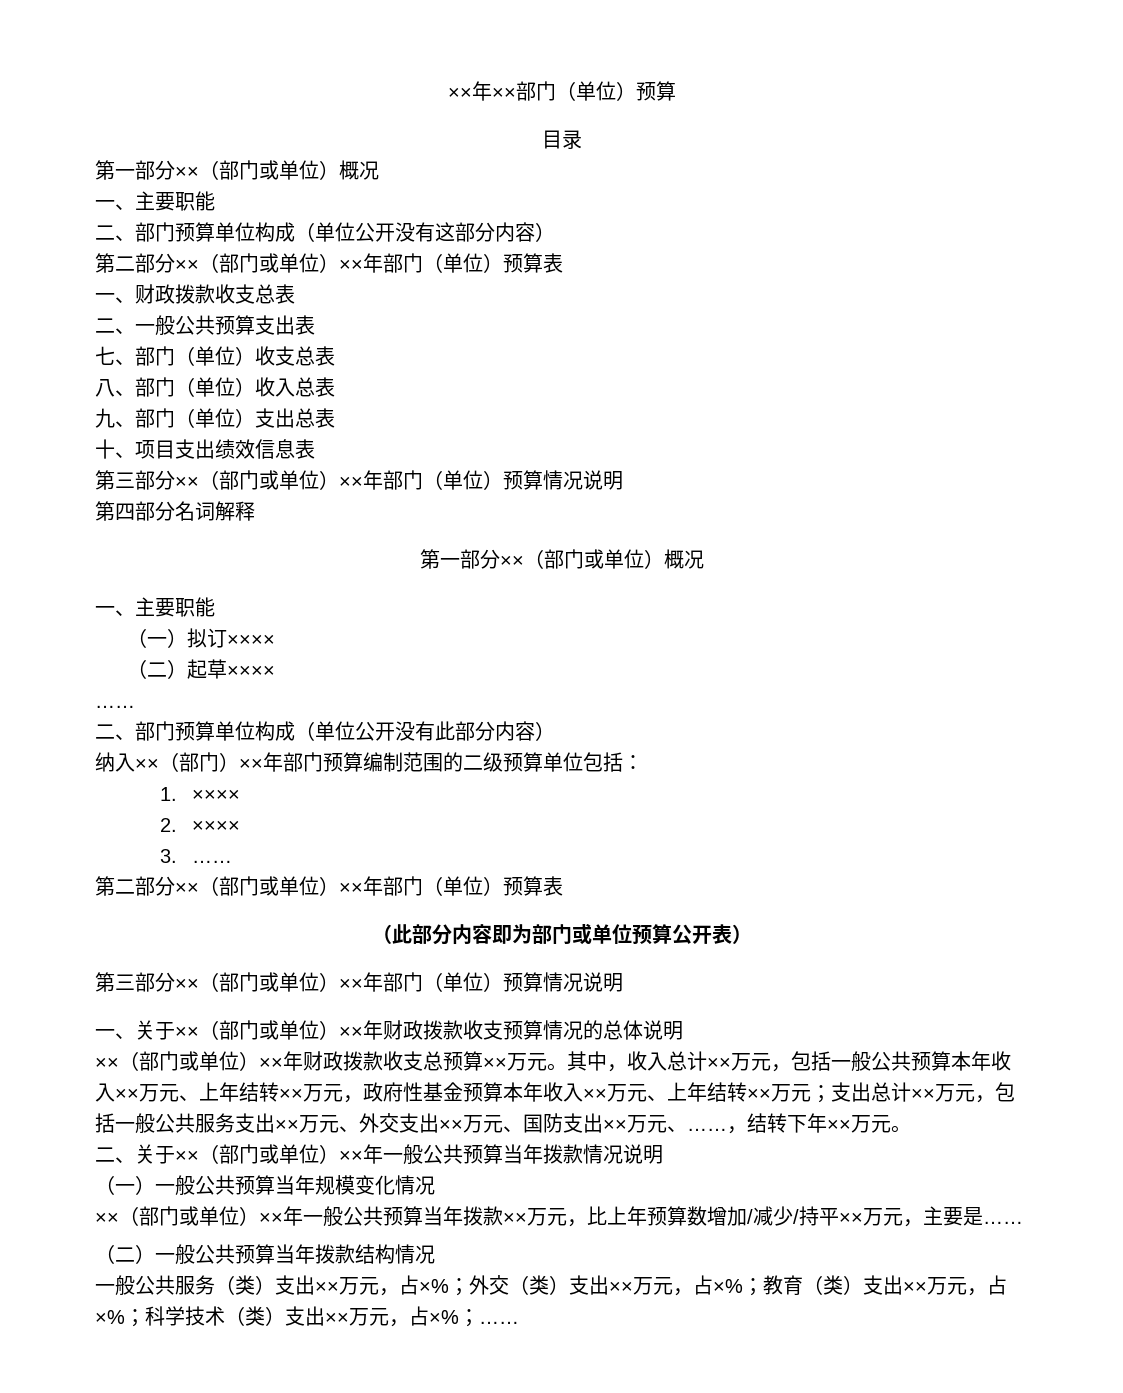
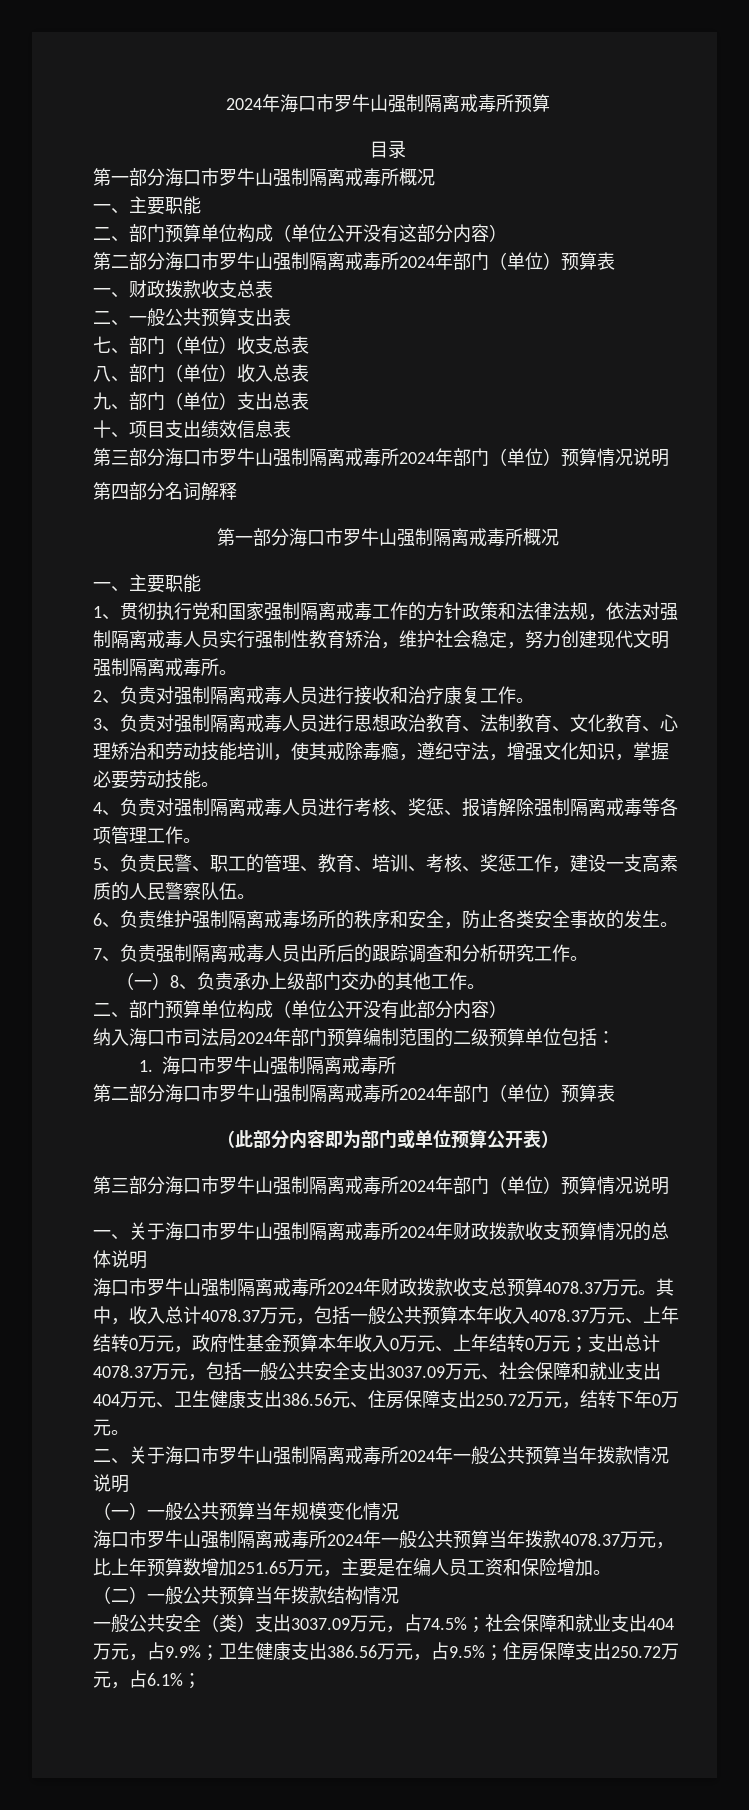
- ××年××部门（单位）预算
+ 2024年海口市罗牛山强制隔离戒毒所预算
  目录
- 第一部分××（部门或单位）概况
+ 第一部分海口市罗牛山强制隔离戒毒所概况
  二、部门预算单位构成（单位公开没有这部分内容）
- 第二部分××（部门或单位）××年部门（单位）预算表
+ 第二部分海口市罗牛山强制隔离戒毒所2024年部门（单位）预算表
  十、项目支出绩效信息表
- 第三部分××（部门或单位）××年部门（单位）预算情况说明
+ 第三部分海口市罗牛山强制隔离戒毒所2024年部门（单位）预算情况说明
  第四部分名词解释
- 第一部分××（部门或单位）概况
+ 第一部分海口市罗牛山强制隔离戒毒所概况
  一、主要职能
- （一）拟订××××
- （二）起草××××
- ……
+ 1、贯彻执行党和国家强制隔离戒毒工作的方针政策和法律法规，依法对强制隔离戒毒人员实行强制性教育矫治，维护社会稳定，努力创建现代文明强制隔离戒毒所。
+ 2、负责对强制隔离戒毒人员进行接收和治疗康复工作。
+ 3、负责对强制隔离戒毒人员进行思想政治教育、法制教育、文化教育、心理矫治和劳动技能培训，使其戒除毒瘾，遵纪守法，增强文化知识，掌握必要劳动技能。
+ 4、负责对强制隔离戒毒人员进行考核、奖惩、报请解除强制隔离戒毒等各项管理工作。
+ 5、负责民警、职工的管理、教育、培训、考核、奖惩工作，建设一支高素质的人民警察队伍。
+ 6、负责维护强制隔离戒毒场所的秩序和安全，防止各类安全事故的发生。
+ 7、负责强制隔离戒毒人员出所后的跟踪调查和分析研究工作。
+ （一）8、负责承办上级部门交办的其他工作。
- 纳入××（部门）××年部门预算编制范围的二级预算单位包括：
+ 纳入海口市司法局2024年部门预算编制范围的二级预算单位包括：
- 1. ××××
- 2. ××××
- 3. ……
- 第二部分××（部门或单位）××年部门（单位）预算表
+ 1.海口市罗牛山强制隔离戒毒所
+ 第二部分海口市罗牛山强制隔离戒毒所2024年部门（单位）预算表
  （此部分内容即为部门或单位预算公开表）
- 第三部分××（部门或单位）××年部门（单位）预算情况说明
+ 第三部分海口市罗牛山强制隔离戒毒所2024年部门（单位）预算情况说明
- 一、关于××（部门或单位）××年财政拨款收支预算情况的总体说明
+ 一、关于海口市罗牛山强制隔离戒毒所2024年财政拨款收支预算情况的总体说明
- ××（部门或单位）××年财政拨款收支总预算××万元。
+ 海口市罗牛山强制隔离戒毒所2024年财政拨款收支总预算4078.37万元。
- 其中，收入总计××万元，包括一般公共预算本年收入××万元、上年结转××万元，政府性基金预算本年收入××万元、上年结转××万元；支出总计××万元，包括一般公共服务支出××万元、外交支出××万元、国防支出××万元、……，结转下年××万元。
+ 其中，收入总计4078.37万元，包括一般公共预算本年收入4078.37万元、上年结转0万元，政府性基金预算本年收入0万元、上年结转0万元；支出总计4078.37万元，包括一般公共安全支出3037.09万元、社会保障和就业支出404万元、卫生健康支出386.56元、住房保障支出250.72万元，结转下年0万元。
- 二、关于××（部门或单位）××年一般公共预算当年拨款情况说明
+ 二、关于海口市罗牛山强制隔离戒毒所2024年一般公共预算当年拨款情况说明
- ××（部门或单位）××年一般公共预算当年拨款××万元，比上年预算数增加/减少/持平××万元，主要是……
+ 海口市罗牛山强制隔离戒毒所2024年一般公共预算当年拨款4078.37万元，比上年预算数增加251.65万元，主要是在编人员工资和保险增加。
- 一般公共服务（类）支出××万元，占×%；外交（类）支出××万元，占×%；教育（类）支出××万元，占×%；科学技术（类）支出××万元，占×%；……
+ 一般公共安全（类）支出3037.09万元，占74.5%；社会保障和就业支出404万元，占9.9%；卫生健康支出386.56万元，占9.5%；住房保障支出250.72万元，占6.1%；

